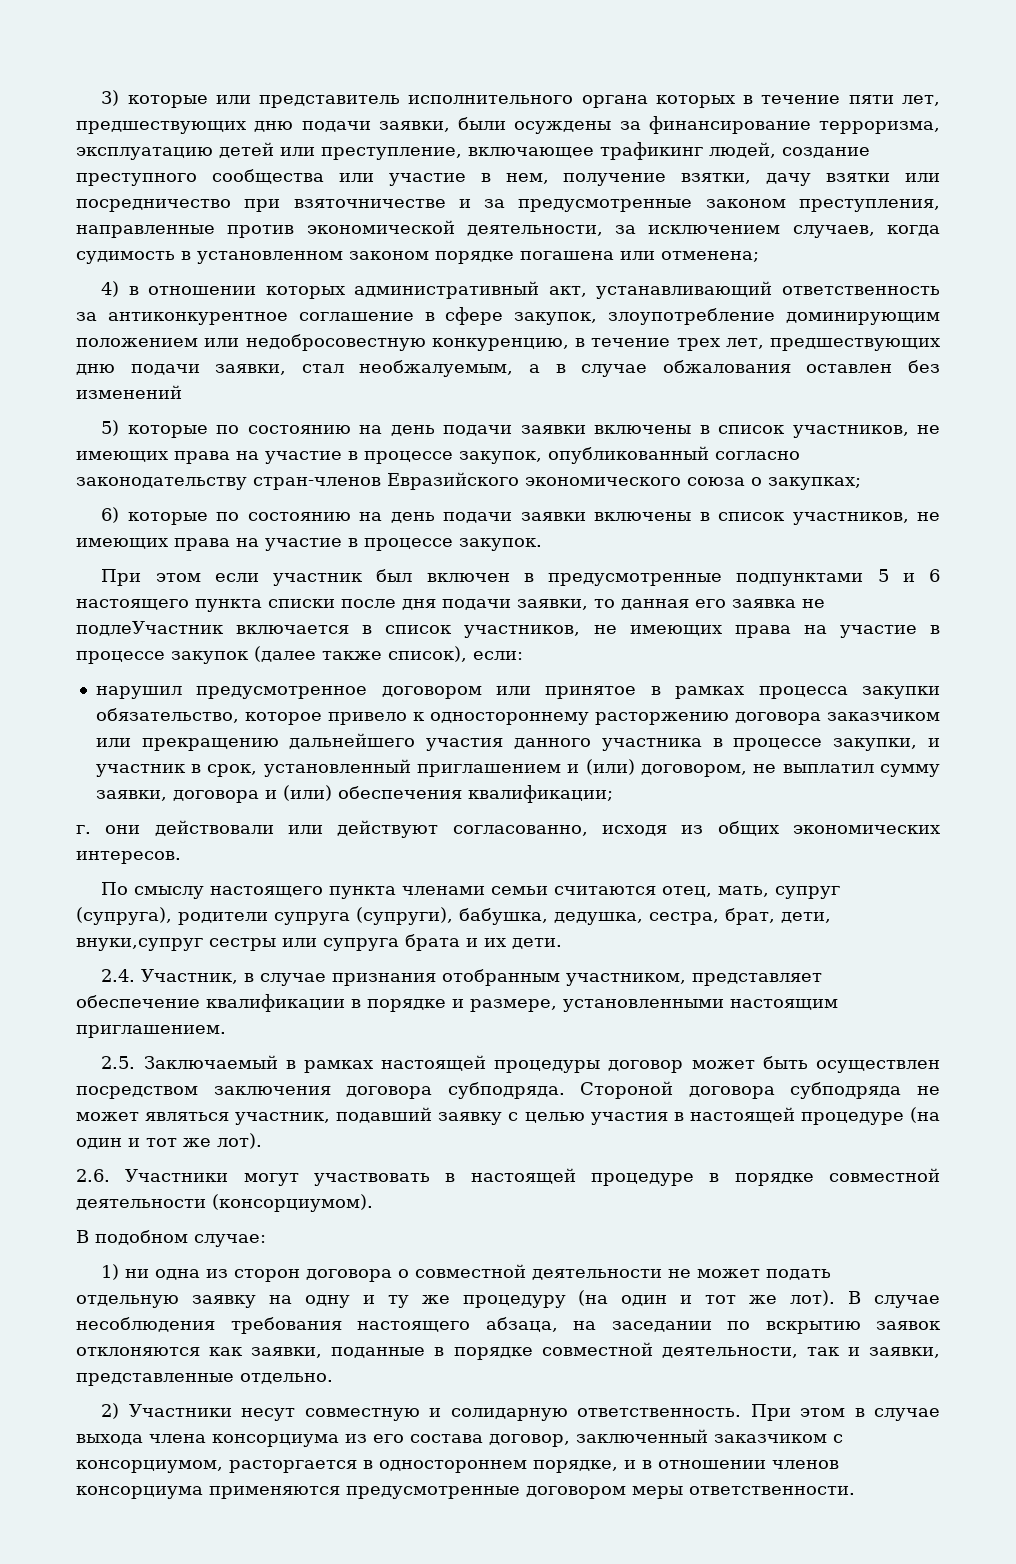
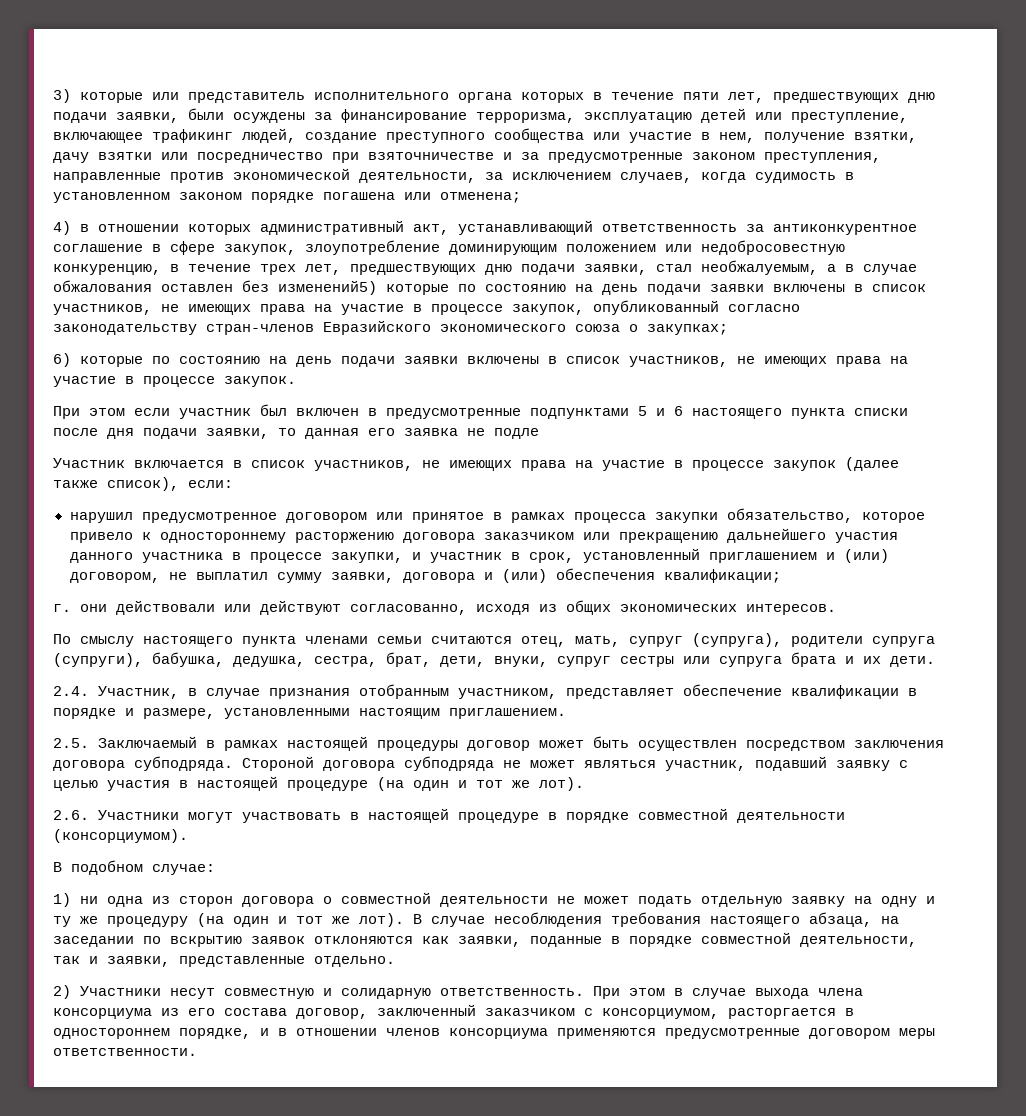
- 4) в отношении которых административный акт, устанавливающий ответственность за антиконкурентное соглашение в сфере закупок, злоупотребление доминирующим положением или недобросовестную конкуренцию, в течение трех лет, предшествующих дню подачи заявки, стал необжалуемым, а в случае обжалования оставлен без изменений
- 5) которые по состоянию на день подачи заявки включены в список участников, не имеющих права на участие в процессе закупок, опубликованный согласно законодательству стран-членов Евразийского экономического союза о закупках;
+ 4) в отношении которых административный акт, устанавливающий ответственность за антиконкурентное соглашение в сфере закупок, злоупотребление доминирующим положением или недобросовестную конкуренцию, в течение трех лет, предшествующих дню подачи заявки, стал необжалуемым, а в случае обжалования оставлен без изменений5) которые по состоянию на день подачи заявки включены в список участников, не имеющих права на участие в процессе закупок, опубликованный согласно законодательству стран-членов Евразийского экономического союза о закупках;
- При этом если участник был включен в предусмотренные подпунктами 5 и 6 настоящего пункта списки после дня подачи заявки, то данная его заявка не подлеУчастник включается в список участников, не имеющих права на участие в процессе закупок (далее также список), если:
+ При этом если участник был включен в предусмотренные подпунктами 5 и 6 настоящего пункта списки после дня подачи заявки, то данная его заявка не подле
+ Участник включается в список участников, не имеющих права на участие в процессе закупок (далее также список), если:
- По смыслу настоящего пункта членами семьи считаются отец, мать, супруг (супруга), родители супруга (супруги), бабушка, дедушка, сестра, брат, дети, внуки,супруг сестры или супруга брата и их дети.
+ По смыслу настоящего пункта членами семьи считаются отец, мать, супруг (супруга), родители супруга (супруги), бабушка, дедушка, сестра, брат, дети, внуки, супруг сестры или супруга брата и их дети.

